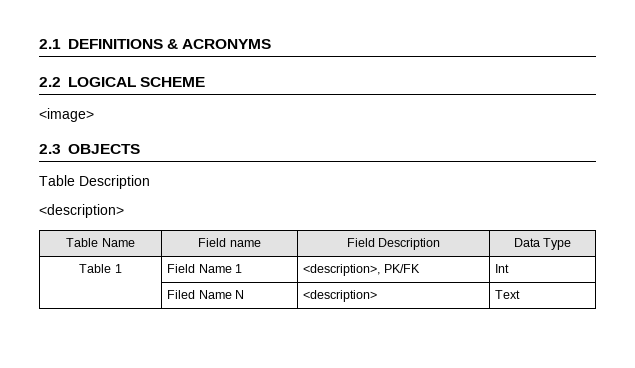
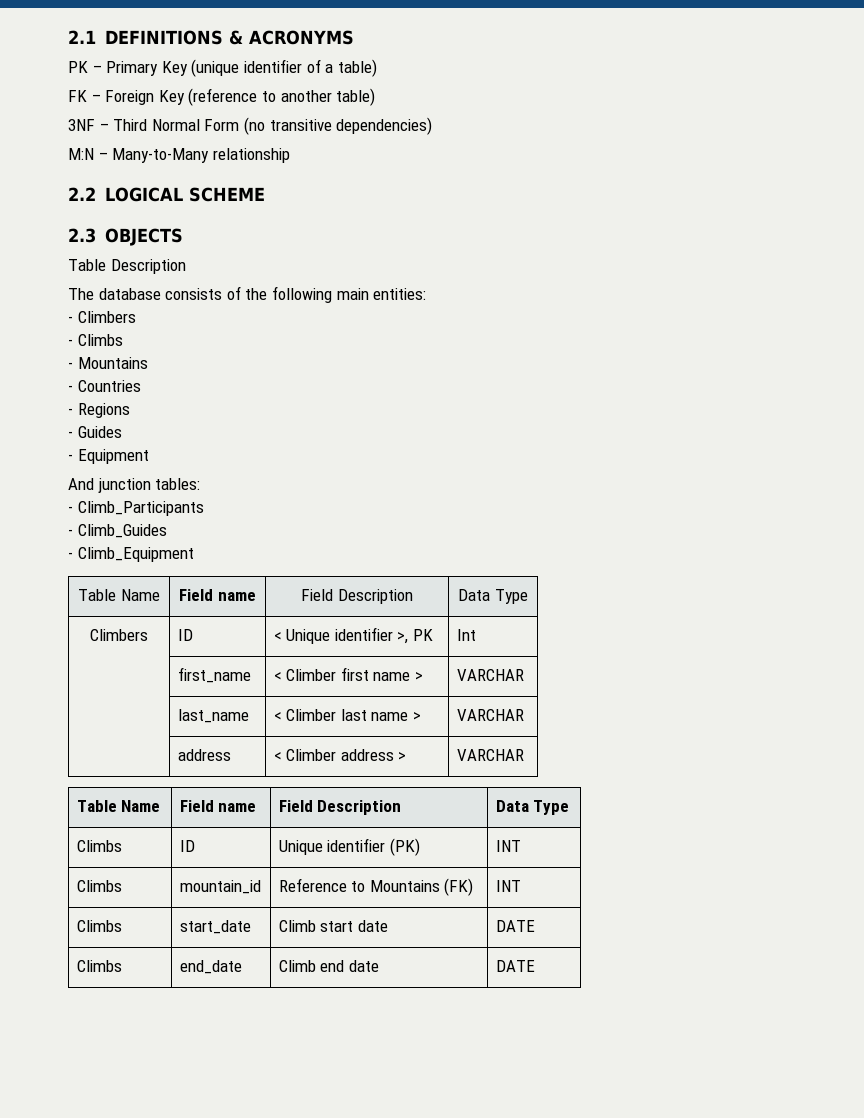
+ PK – Primary Key (unique identifier of a table)
+ FK – Foreign Key (reference to another table)
+ 3NF – Third Normal Form (no transitive dependencies)
+ M:N – Many-to-Many relationship
- <image>
  Table Description
- <description>
+ The database consists of the following main entities:
+ - Climbers
+ - Climbs
+ - Mountains
+ - Countries
+ - Regions
+ - Guides
+ - Equipment
+ And junction tables:
+ - Climb_Participants
+ - Climb_Guides
+ - Climb_Equipment
  Table Name | Field name | Field Description | Data Type
- Table 1 | Field Name 1 | <description>, PK/FK | Int
- | Filed Name N | <description> | Text
+ Climbers | ID | < Unique identifier >, PK | Int
+ | first_name | < Climber first name > | VARCHAR
+ | last_name | < Climber last name > | VARCHAR
+ | address | < Climber address > | VARCHAR
+ Table Name | Field name | Field Description | Data Type
+ Climbs | ID | Unique identifier (PK) | INT
+ Climbs | mountain_id | Reference to Mountains (FK) | INT
+ Climbs | start_date | Climb start date | DATE
+ Climbs | end_date | Climb end date | DATE

